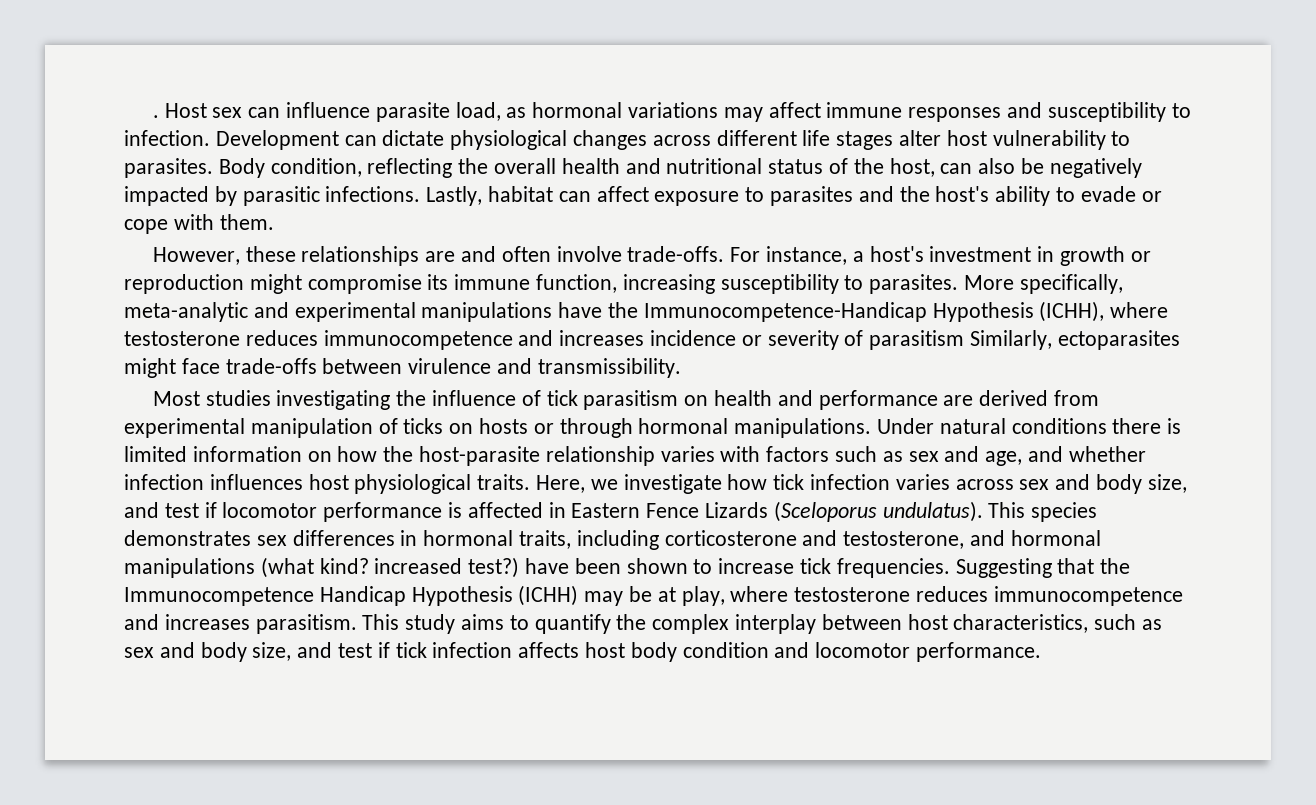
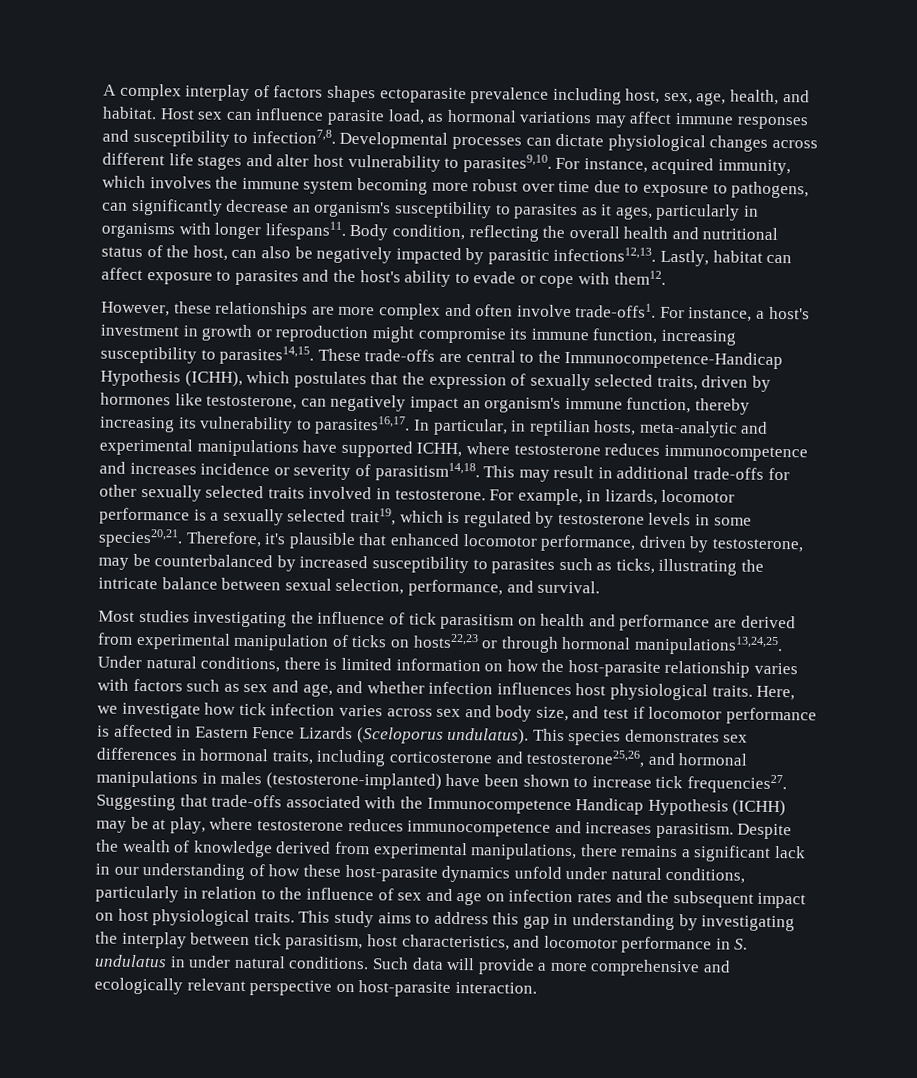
- .
+ A complex interplay of factors shapes ectoparasite prevalence including host, sex, age, health, and habitat.
- Host sex can influence parasite load, as hormonal variations may affect immune responses and susceptibility to infection. Development can dictate physiological changes across different life stages alter host vulnerability to parasites.
+ Host sex can influence parasite load, as hormonal variations may affect immune responses and susceptibility to infection7,8. Developmental processes can dictate physiological changes across different life stages and alter host vulnerability to parasites9,10. For instance, acquired immunity, which involves the immune system becoming more robust over time due to exposure to pathogens, can significantly decrease an organism's susceptibility to parasites as it ages, particularly in organisms with longer lifespans11.
- Body condition, reflecting the overall health and nutritional status of the host, can also be negatively impacted by parasitic infections.
+ Body condition, reflecting the overall health and nutritional status of the host, can also be negatively impacted by parasitic infections12,13.
- Lastly, habitat can affect exposure to parasites and the host's ability to evade or cope with them.
+ Lastly, habitat can affect exposure to parasites and the host's ability to evade or cope with them12.
- However, these relationships are and often involve trade-offs.
+ However, these relationships are more complex and often involve trade-offs1.
- For instance, a host's investment in growth or reproduction might compromise its immune function, increasing susceptibility to parasites. More specifically, meta-analytic and experimental manipulations have the Immunocompetence-Handicap Hypothesis (ICHH), where testosterone reduces immunocompetence and increases incidence or severity of parasitism Similarly, ectoparasites might face trade-offs between virulence and transmissibility.
+ For instance, a host's investment in growth or reproduction might compromise its immune function, increasing susceptibility to parasites14,15. These trade-offs are central to the Immunocompetence-Handicap Hypothesis (ICHH), which postulates that the expression of sexually selected traits, driven by hormones like testosterone, can negatively impact an organism's immune function, thereby increasing its vulnerability to parasites16,17. In particular, in reptilian hosts, meta-analytic and experimental manipulations have supported ICHH, where testosterone reduces immunocompetence and increases incidence or severity of parasitism14,18. This may result in additional trade-offs for other sexually selected traits involved in testosterone. For example, in lizards, locomotor performance is a sexually selected trait19, which is regulated by testosterone levels in some species20,21. Therefore, it's plausible that enhanced locomotor performance, driven by testosterone, may be counterbalanced by increased susceptibility to parasites such as ticks, illustrating the intricate balance between sexual selection, performance, and survival.
- Most studies investigating the influence of tick parasitism on health and performance are derived from experimental manipulation of ticks on hosts or through hormonal manipulations.
+ Most studies investigating the influence of tick parasitism on health and performance are derived from experimental manipulation of ticks on hosts22,23 or through hormonal manipulations13,24,25.
- Under natural conditions there is limited information on how the host-parasite relationship varies with factors such as sex and age, and whether infection influences host physiological traits.
+ Under natural conditions, there is limited information on how the host-parasite relationship varies with factors such as sex and age, and whether infection influences host physiological traits.
- This species demonstrates sex differences in hormonal traits, including corticosterone and testosterone, and hormonal manipulations (what kind? increased test?) have been shown to increase tick frequencies.
+ This species demonstrates sex differences in hormonal traits, including corticosterone and testosterone25,26, and hormonal manipulations in males (testosterone-implanted) have been shown to increase tick frequencies27.
- Suggesting that the Immunocompetence Handicap Hypothesis (ICHH) may be at play, where testosterone reduces immunocompetence and increases parasitism.
+ Suggesting that trade-offs associated with the Immunocompetence Handicap Hypothesis (ICHH) may be at play, where testosterone reduces immunocompetence and increases parasitism.
- This study aims to quantify the complex interplay between host characteristics, such as sex and body size, and test if tick infection affects host body condition and locomotor performance.
+ Despite the wealth of knowledge derived from experimental manipulations, there remains a significant lack in our understanding of how these host-parasite dynamics unfold under natural conditions, particularly in relation to the influence of sex and age on infection rates and the subsequent impact on host physiological traits. This study aims to address this gap in understanding by investigating the interplay between tick parasitism, host characteristics, and locomotor performance in S. undulatus in under natural conditions. Such data will provide a more comprehensive and ecologically relevant perspective on host-parasite interaction.

